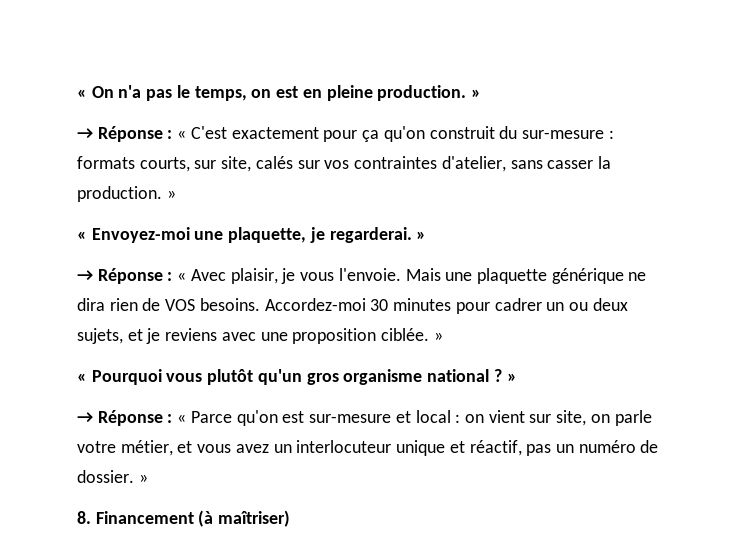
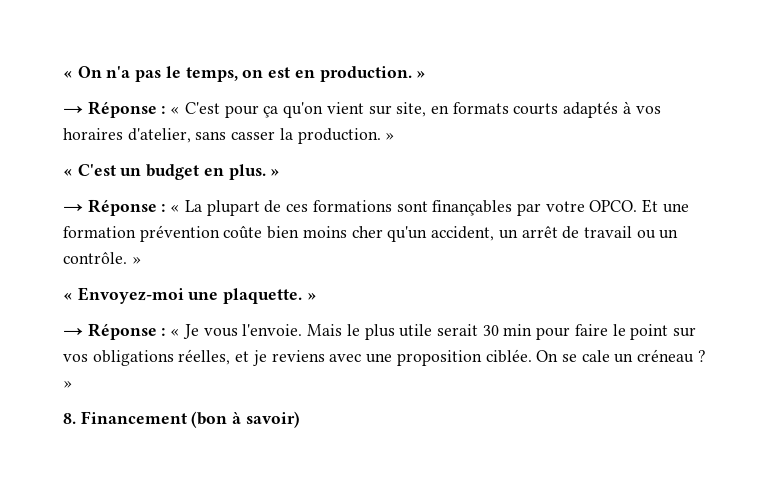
- « On n'a pas le temps, on est en pleine production. »
+ « On n'a pas le temps, on est en production. »
- → Réponse : « C'est exactement pour ça qu'on construit du sur-mesure : formats courts, sur site, calés sur vos contraintes d'atelier, sans casser la production. »
+ → Réponse : « C'est pour ça qu'on vient sur site, en formats courts adaptés à vos horaires d'atelier, sans casser la production. »
- « Envoyez-moi une plaquette, je regarderai. »
- → Réponse : « Avec plaisir, je vous l'envoie. Mais une plaquette générique ne dira rien de VOS besoins. Accordez-moi 30 minutes pour cadrer un ou deux sujets, et je reviens avec une proposition ciblée. »
- « Pourquoi vous plutôt qu'un gros organisme national ? »
- → Réponse : « Parce qu'on est sur-mesure et local : on vient sur site, on parle votre métier, et vous avez un interlocuteur unique et réactif, pas un numéro de dossier. »
+ « C'est un budget en plus. »
+ → Réponse : « La plupart de ces formations sont finançables par votre OPCO. Et une formation prévention coûte bien moins cher qu'un accident, un arrêt de travail ou un contrôle. »
+ « Envoyez-moi une plaquette. »
+ → Réponse : « Je vous l'envoie. Mais le plus utile serait 30 min pour faire le point sur vos obligations réelles, et je reviens avec une proposition ciblée. On se cale un créneau ? »
- 8. Financement (à maîtriser)
+ 8. Financement (bon à savoir)

